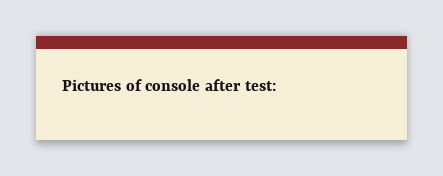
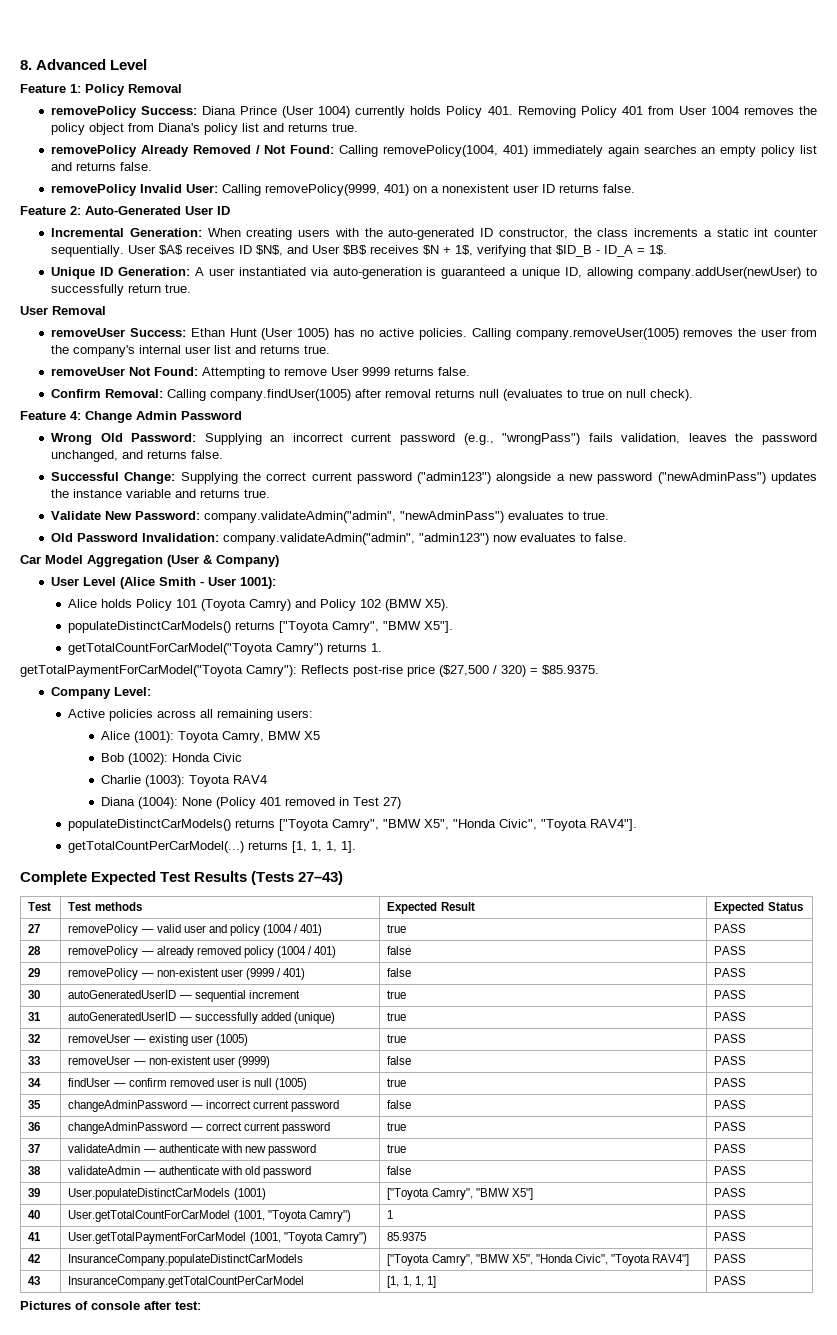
+ 8. Advanced Level
+ Feature 1: Policy Removal
+ removePolicy Success: Diana Prince (User 1004) currently holds Policy 401. Removing Policy 401 from User 1004 removes the policy object from Diana's policy list and returns true.
+ removePolicy Already Removed / Not Found: Calling removePolicy(1004, 401) immediately again searches an empty policy list and returns false.
+ removePolicy Invalid User: Calling removePolicy(9999, 401) on a nonexistent user ID returns false.
+ Feature 2: Auto-Generated User ID
+ Incremental Generation: When creating users with the auto-generated ID constructor, the class increments a static int counter sequentially. User $A$ receives ID $N$, and User $B$ receives $N + 1$, verifying that $ID_B - ID_A = 1$.
+ Unique ID Generation: A user instantiated via auto-generation is guaranteed a unique ID, allowing company.addUser(newUser) to successfully return true.
+ User Removal
+ removeUser Success: Ethan Hunt (User 1005) has no active policies. Calling company.removeUser(1005) removes the user from the company's internal user list and returns true.
+ removeUser Not Found: Attempting to remove User 9999 returns false.
+ Confirm Removal: Calling company.findUser(1005) after removal returns null (evaluates to true on null check).
+ Feature 4: Change Admin Password
+ Wrong Old Password: Supplying an incorrect current password (e.g., "wrongPass") fails validation, leaves the password unchanged, and returns false.
+ Successful Change: Supplying the correct current password ("admin123") alongside a new password ("newAdminPass") updates the instance variable and returns true.
+ Validate New Password: company.validateAdmin("admin", "newAdminPass") evaluates to true.
+ Old Password Invalidation: company.validateAdmin("admin", "admin123") now evaluates to false.
+ Car Model Aggregation (User & Company)
+ User Level (Alice Smith - User 1001):
+ Alice holds Policy 101 (Toyota Camry) and Policy 102 (BMW X5).
+ populateDistinctCarModels() returns ["Toyota Camry", "BMW X5"].
+ getTotalCountForCarModel("Toyota Camry") returns 1.
+ getTotalPaymentForCarModel("Toyota Camry"): Reflects post-rise price ($27,500 / 320) = $85.9375.
+ Company Level:
+ Active policies across all remaining users:
+ Alice (1001): Toyota Camry, BMW X5
+ Bob (1002): Honda Civic
+ Charlie (1003): Toyota RAV4
+ Diana (1004): None (Policy 401 removed in Test 27)
+ populateDistinctCarModels() returns ["Toyota Camry", "BMW X5", "Honda Civic", "Toyota RAV4"].
+ getTotalCountPerCarModel(...) returns [1, 1, 1, 1].
+ Complete Expected Test Results (Tests 27–43)
+ Test | Test methods | Expected Result | Expected Status
+ 27 | removePolicy — valid user and policy (1004 / 401) | true | PASS
+ 28 | removePolicy — already removed policy (1004 / 401) | false | PASS
+ 29 | removePolicy — non-existent user (9999 / 401) | false | PASS
+ 30 | autoGeneratedUserID — sequential increment | true | PASS
+ 31 | autoGeneratedUserID — successfully added (unique) | true | PASS
+ 32 | removeUser — existing user (1005) | true | PASS
+ 33 | removeUser — non-existent user (9999) | false | PASS
+ 34 | findUser — confirm removed user is null (1005) | true | PASS
+ 35 | changeAdminPassword — incorrect current password | false | PASS
+ 36 | changeAdminPassword — correct current password | true | PASS
+ 37 | validateAdmin — authenticate with new password | true | PASS
+ 38 | validateAdmin — authenticate with old password | false | PASS
+ 39 | User.populateDistinctCarModels (1001) | ["Toyota Camry", "BMW X5"] | PASS
+ 40 | User.getTotalCountForCarModel (1001, "Toyota Camry") | 1 | PASS
+ 41 | User.getTotalPaymentForCarModel (1001, "Toyota Camry") | 85.9375 | PASS
+ 42 | InsuranceCompany.populateDistinctCarModels | ["Toyota Camry", "BMW X5", "Honda Civic", "Toyota RAV4"] | PASS
+ 43 | InsuranceCompany.getTotalCountPerCarModel | [1, 1, 1, 1] | PASS

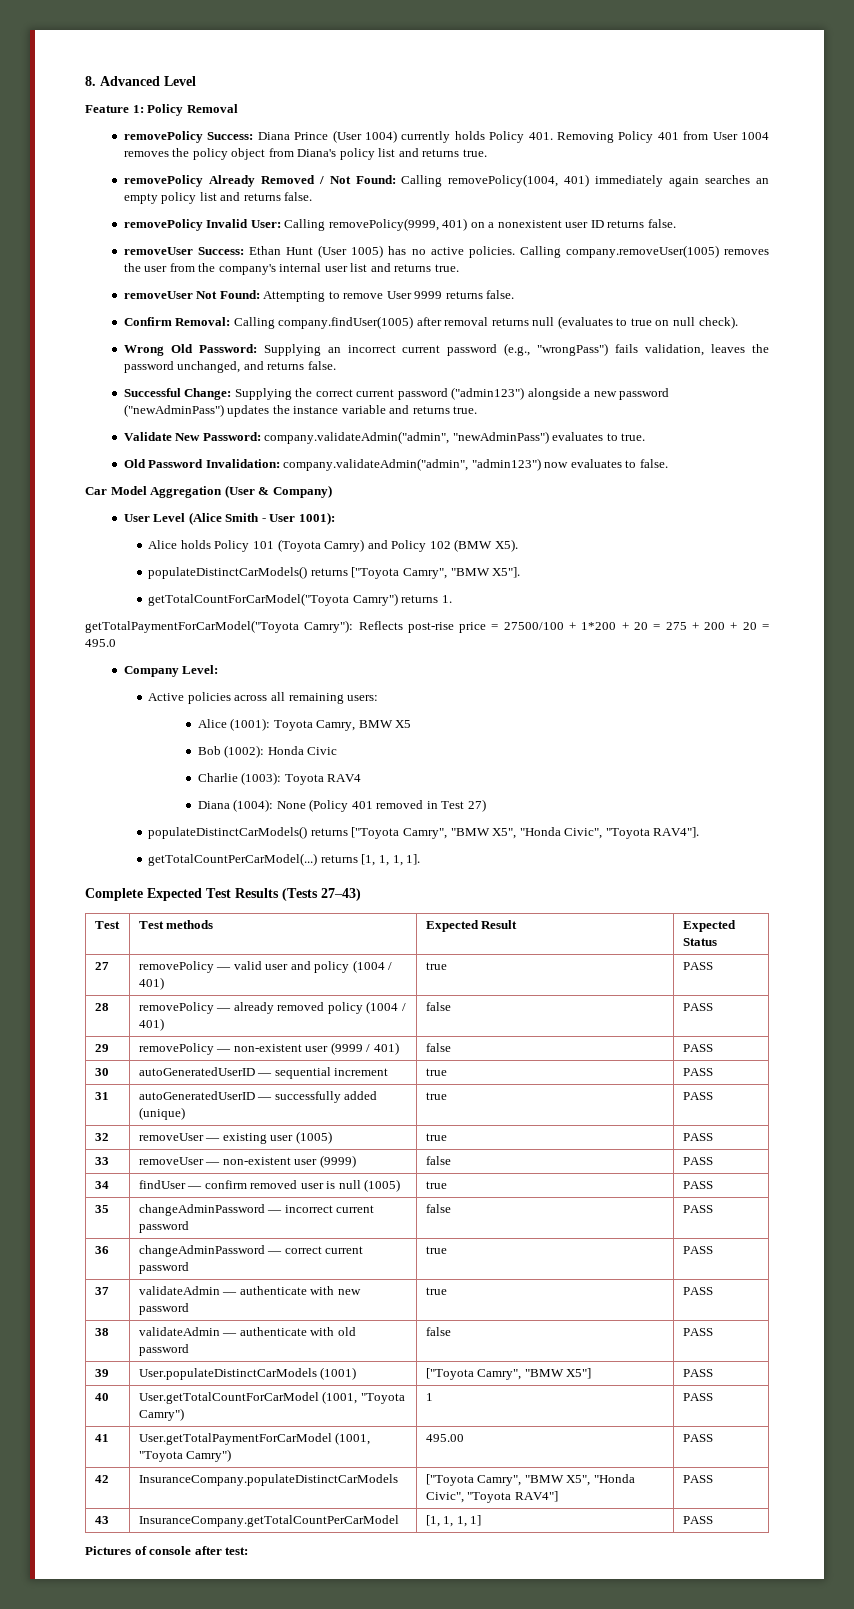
- Feature 2: Auto-Generated User ID
- Incremental Generation: When creating users with the auto-generated ID constructor, the class increments a static int counter sequentially. User $A$ receives ID $N$, and User $B$ receives $N + 1$, verifying that $ID_B - ID_A = 1$.
- Unique ID Generation: A user instantiated via auto-generation is guaranteed a unique ID, allowing company.addUser(newUser) to successfully return true.
- User Removal
- Feature 4: Change Admin Password
- getTotalPaymentForCarModel("Toyota Camry"): Reflects post-rise price ($27,500 / 320) = $85.9375.
+ getTotalPaymentForCarModel("Toyota Camry"): Reflects post-rise price = 27500/100 + 1*200 + 20 = 275 + 200 + 20 = 495.0
- 41 | User.getTotalPaymentForCarModel (1001, "Toyota Camry") | 85.9375 | PASS
+ 41 | User.getTotalPaymentForCarModel (1001, "Toyota Camry") | 495.00 | PASS

